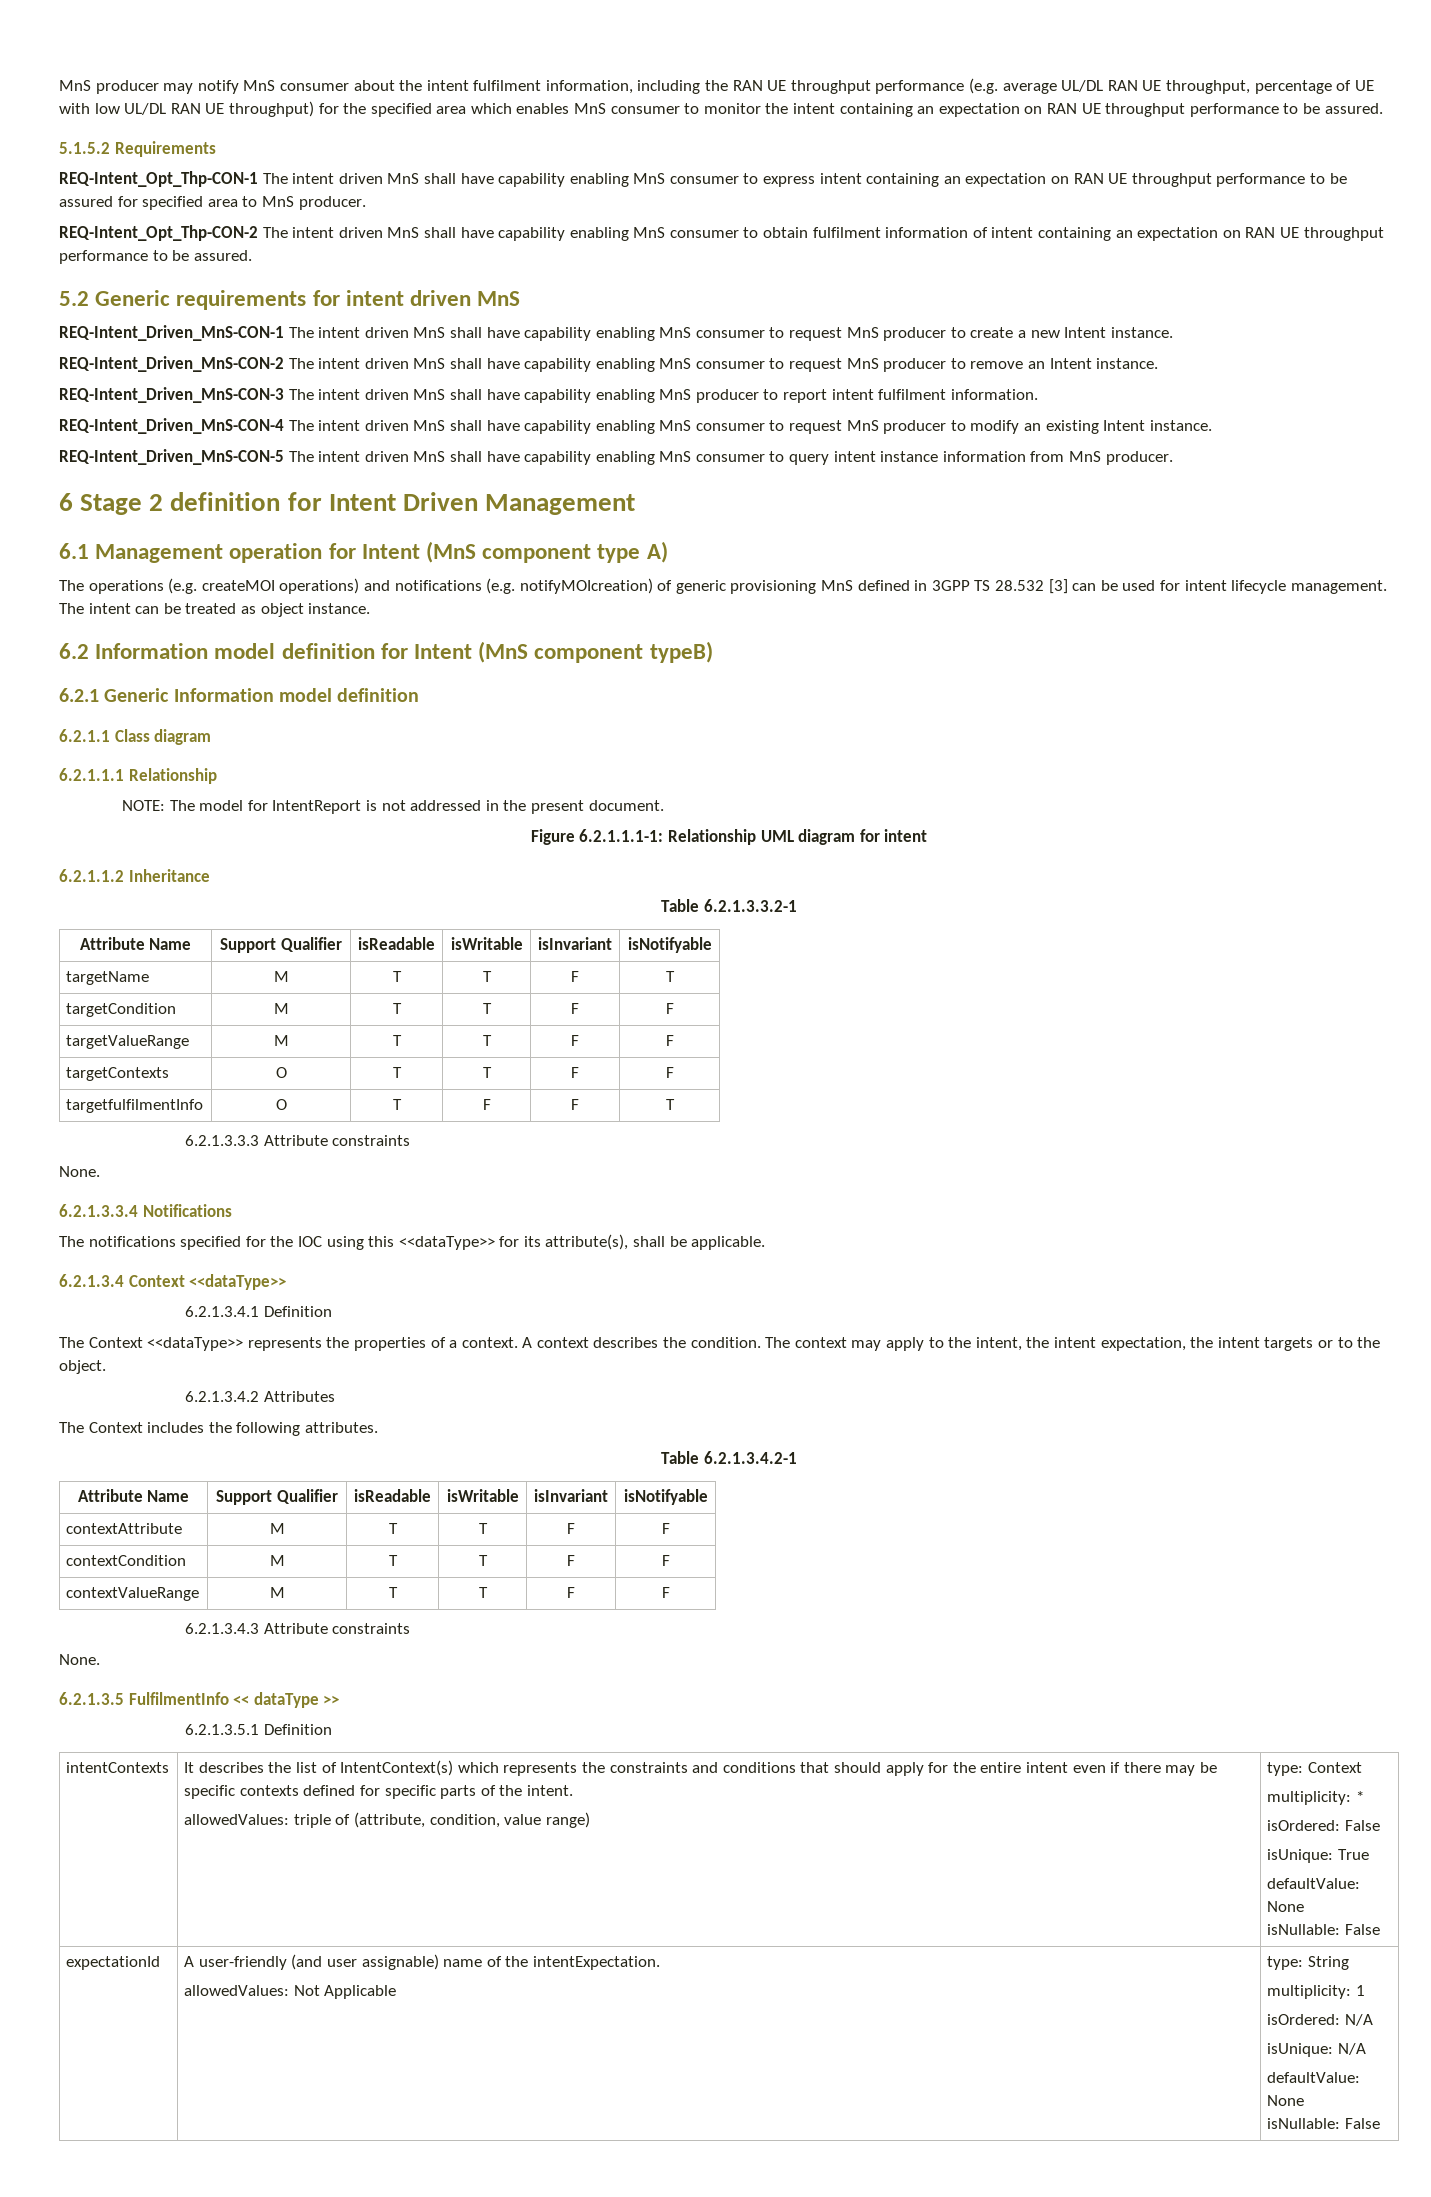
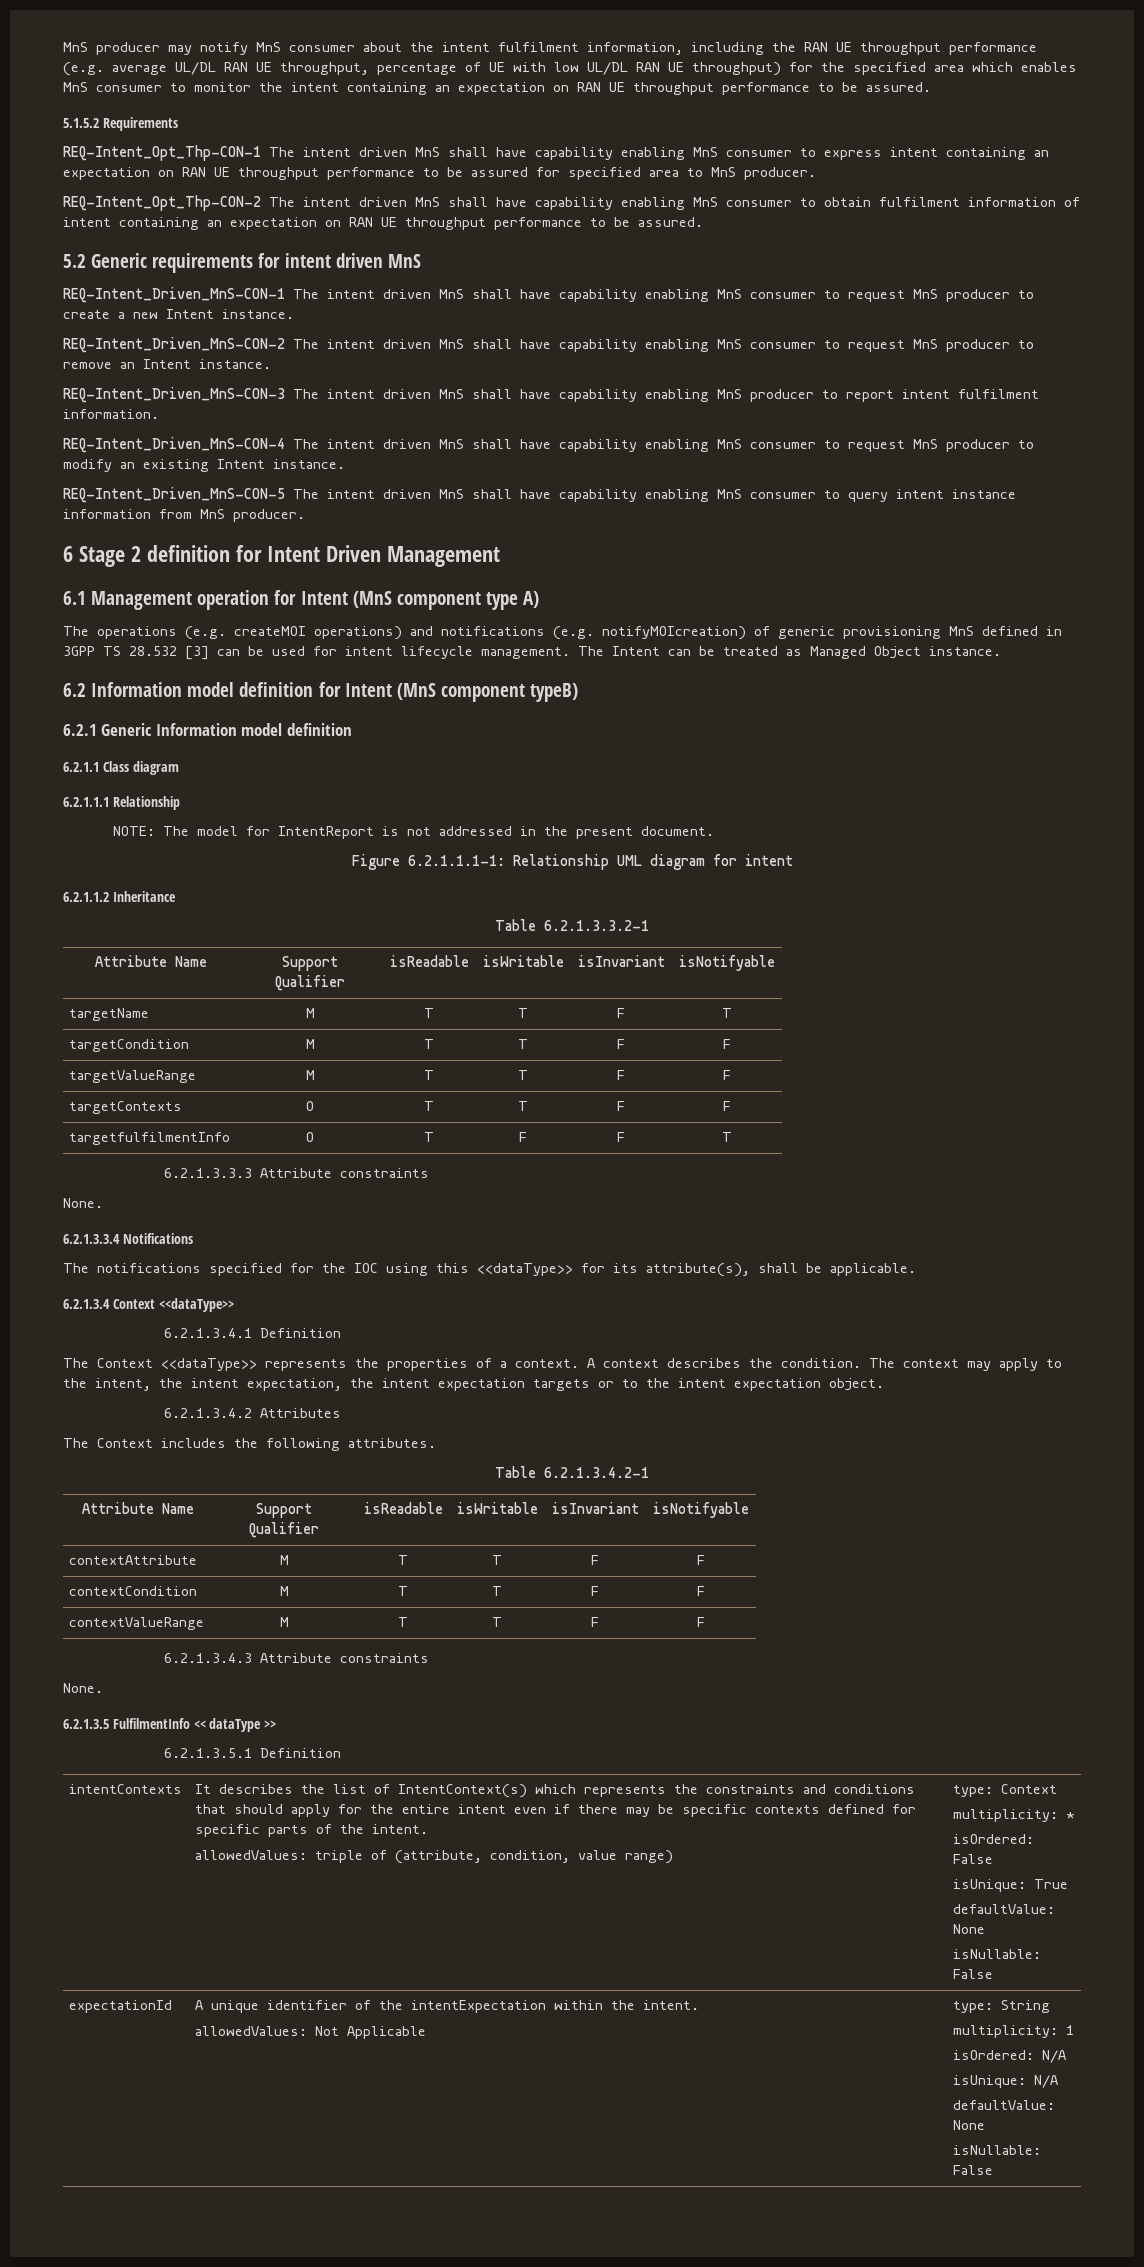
- The intent can be treated as object instance.
+ The Intent can be treated as Managed Object instance.
- The context may apply to the intent, the intent expectation, the intent targets or to the object.
+ The context may apply to the intent, the intent expectation, the intent expectation targets or to the intent expectation object.
- expectationId | A user-friendly (and user assignable) name of the intentExpectation.
+ expectationId | A unique identifier of the intentExpectation within the intent.

